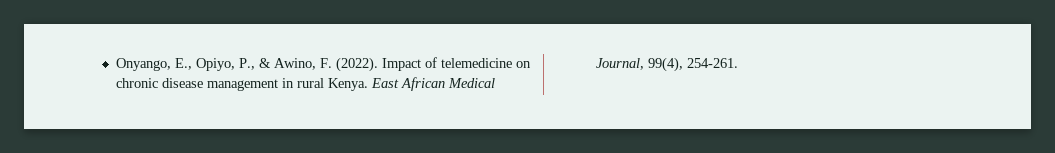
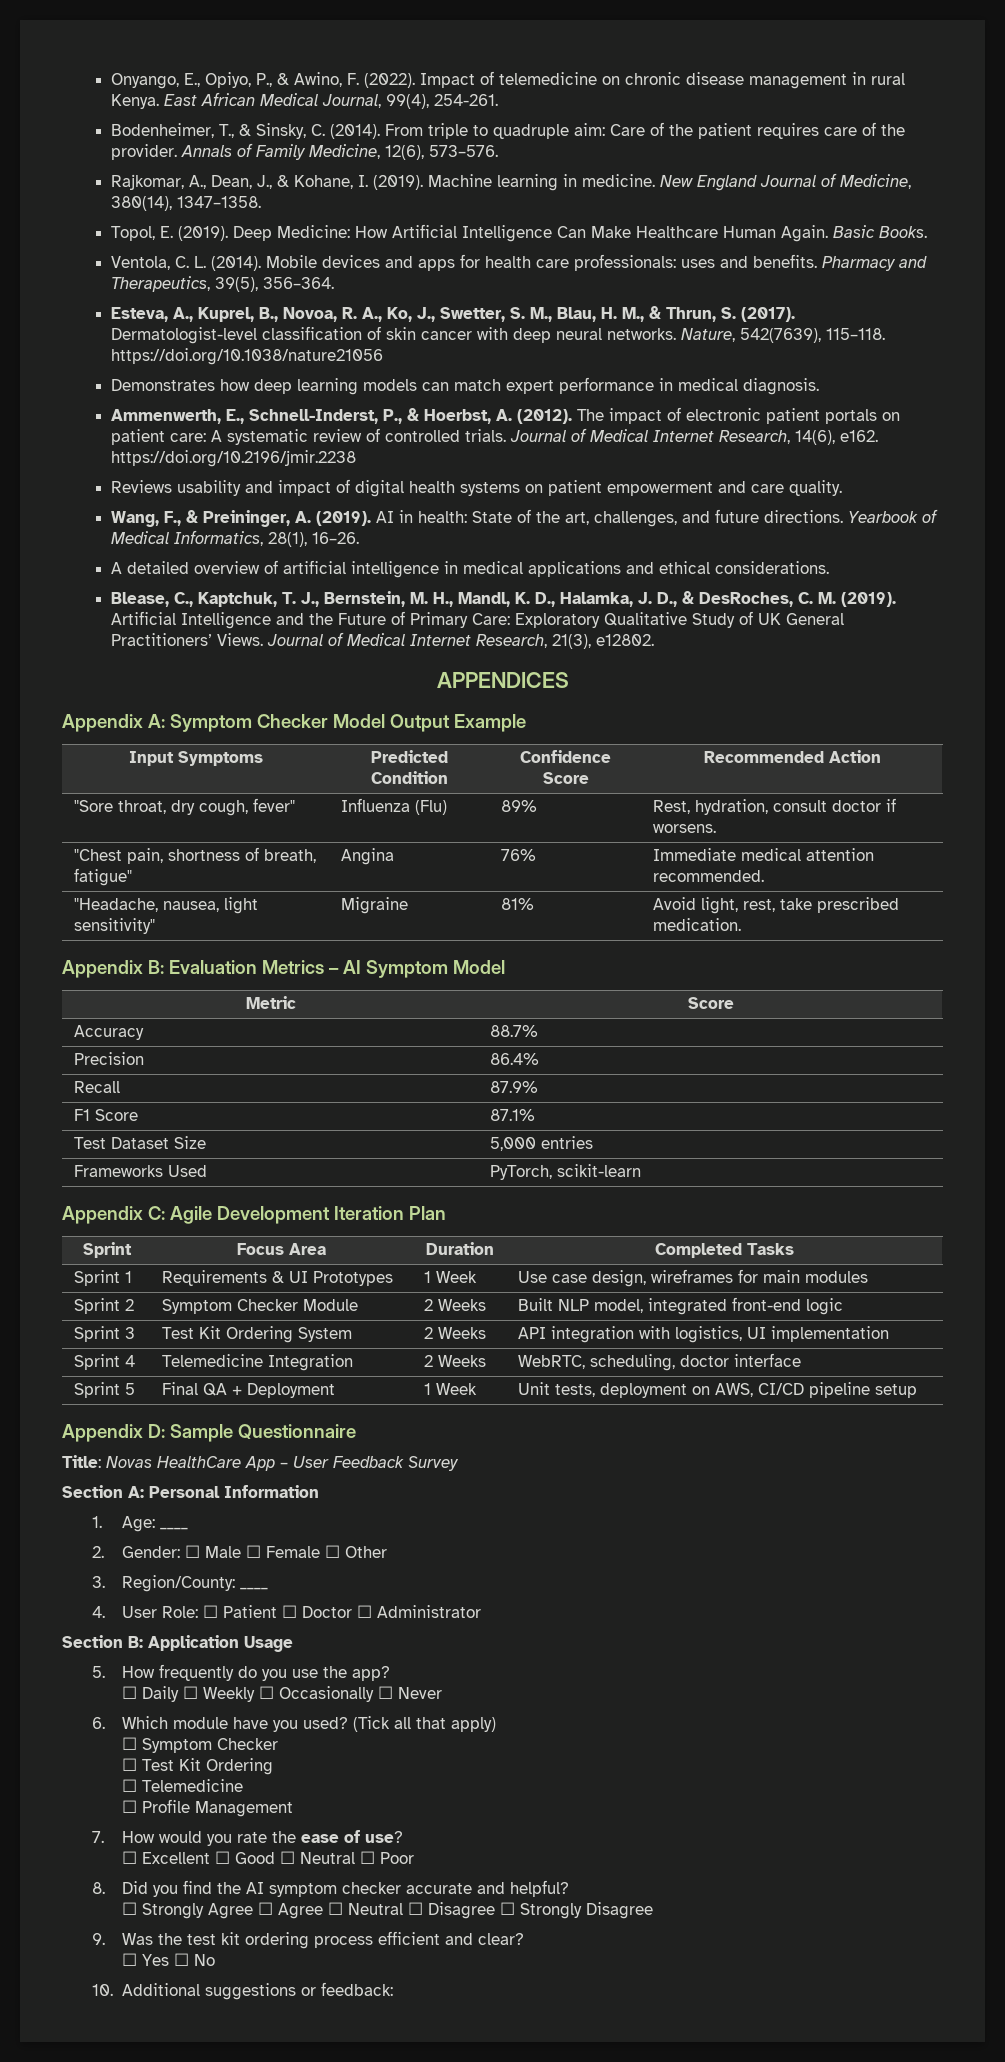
+ Bodenheimer, T., & Sinsky, C. (2014). From triple to quadruple aim: Care of the patient requires care of the provider. Annals of Family Medicine, 12(6), 573–576.
+ Rajkomar, A., Dean, J., & Kohane, I. (2019). Machine learning in medicine. New England Journal of Medicine, 380(14), 1347–1358.
+ Topol, E. (2019). Deep Medicine: How Artificial Intelligence Can Make Healthcare Human Again. Basic Books.
+ Ventola, C. L. (2014). Mobile devices and apps for health care professionals: uses and benefits. Pharmacy and Therapeutics, 39(5), 356–364.
+ Esteva, A., Kuprel, B., Novoa, R. A., Ko, J., Swetter, S. M., Blau, H. M., & Thrun, S. (2017). Dermatologist-level classification of skin cancer with deep neural networks. Nature, 542(7639), 115–118. https://doi.org/10.1038/nature21056
+ Demonstrates how deep learning models can match expert performance in medical diagnosis.
+ Ammenwerth, E., Schnell-Inderst, P., & Hoerbst, A. (2012). The impact of electronic patient portals on patient care: A systematic review of controlled trials. Journal of Medical Internet Research, 14(6), e162. https://doi.org/10.2196/jmir.2238
+ Reviews usability and impact of digital health systems on patient empowerment and care quality.
+ Wang, F., & Preininger, A. (2019). AI in health: State of the art, challenges, and future directions. Yearbook of Medical Informatics, 28(1), 16–26.
+ A detailed overview of artificial intelligence in medical applications and ethical considerations.
+ Blease, C., Kaptchuk, T. J., Bernstein, M. H., Mandl, K. D., Halamka, J. D., & DesRoches, C. M. (2019). Artificial Intelligence and the Future of Primary Care: Exploratory Qualitative Study of UK General Practitioners’ Views. Journal of Medical Internet Research, 21(3), e12802.
+ APPENDICES
+ Appendix A: Symptom Checker Model Output Example
+ Input Symptoms | Predicted Condition | Confidence Score | Recommended Action
+ "Sore throat, dry cough, fever" | Influenza (Flu) | 89% | Rest, hydration, consult doctor if worsens.
+ "Chest pain, shortness of breath, fatigue" | Angina | 76% | Immediate medical attention recommended.
+ "Headache, nausea, light sensitivity" | Migraine | 81% | Avoid light, rest, take prescribed medication.
+ Appendix B: Evaluation Metrics – AI Symptom Model
+ Metric | Score
+ Accuracy | 88.7%
+ Precision | 86.4%
+ Recall | 87.9%
+ F1 Score | 87.1%
+ Test Dataset Size | 5,000 entries
+ Frameworks Used | PyTorch, scikit-learn
+ Appendix C: Agile Development Iteration Plan
+ Sprint | Focus Area | Duration | Completed Tasks
+ Sprint 1 | Requirements & UI Prototypes | 1 Week | Use case design, wireframes for main modules
+ Sprint 2 | Symptom Checker Module | 2 Weeks | Built NLP model, integrated front-end logic
+ Sprint 3 | Test Kit Ordering System | 2 Weeks | API integration with logistics, UI implementation
+ Sprint 4 | Telemedicine Integration | 2 Weeks | WebRTC, scheduling, doctor interface
+ Sprint 5 | Final QA + Deployment | 1 Week | Unit tests, deployment on AWS, CI/CD pipeline setup
+ Appendix D: Sample Questionnaire
+ Title: Novas HealthCare App – User Feedback Survey
+ Section A: Personal Information
+ 1. Age: ____
+ 2. Gender: ☐ Male ☐ Female ☐ Other
+ 3. Region/County: ____
+ 4. User Role: ☐ Patient ☐ Doctor ☐ Administrator
+ Section B: Application Usage
+ 5. How frequently do you use the app?
+ ☐ Daily ☐ Weekly ☐ Occasionally ☐ Never
+ 6. Which module have you used? (Tick all that apply)
+ ☐ Symptom Checker
+ ☐ Test Kit Ordering
+ ☐ Telemedicine
+ ☐ Profile Management
+ 7. How would you rate the ease of use?
+ ☐ Excellent ☐ Good ☐ Neutral ☐ Poor
+ 8. Did you find the AI symptom checker accurate and helpful?
+ ☐ Strongly Agree ☐ Agree ☐ Neutral ☐ Disagree ☐ Strongly Disagree
+ 9. Was the test kit ordering process efficient and clear?
+ ☐ Yes ☐ No
+ 10. Additional suggestions or feedback:

